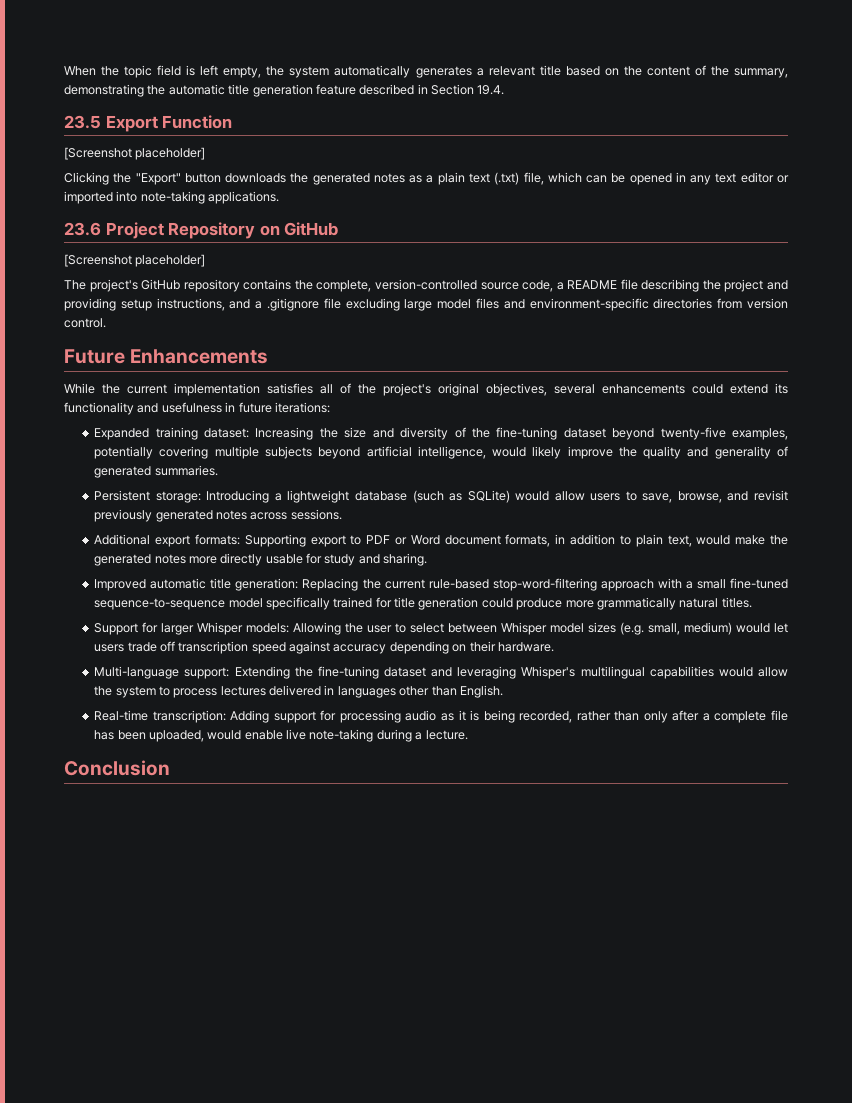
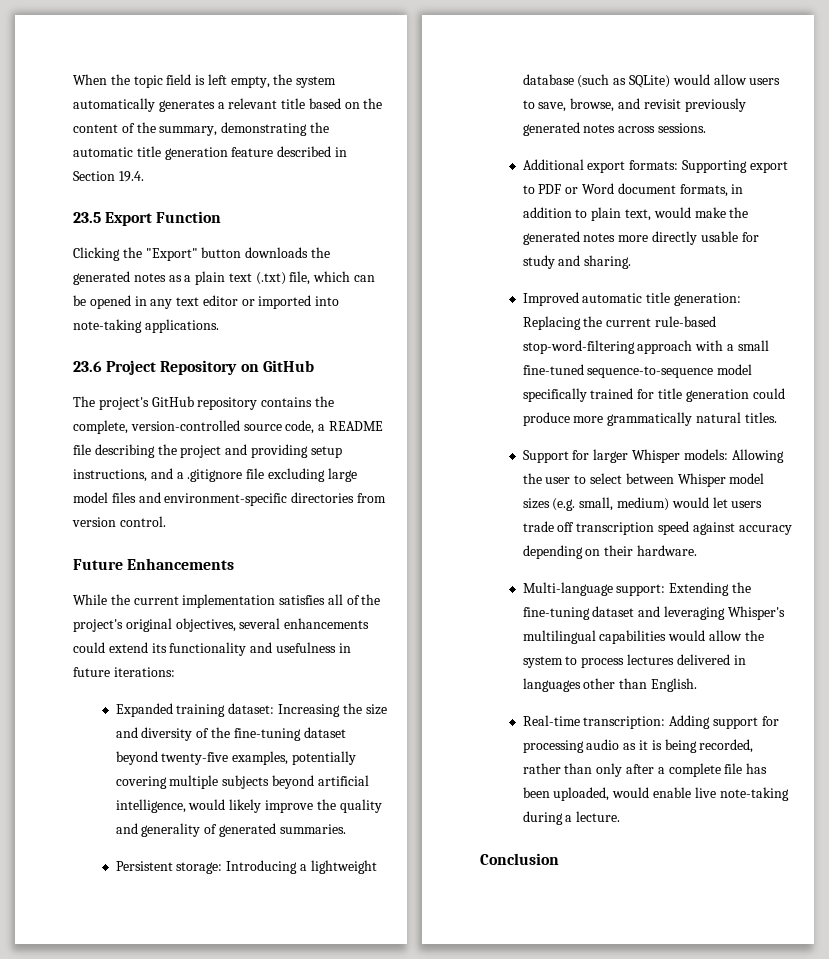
  23.5 Export Function
- [Screenshot placeholder]
  23.6 Project Repository on GitHub
- [Screenshot placeholder]

